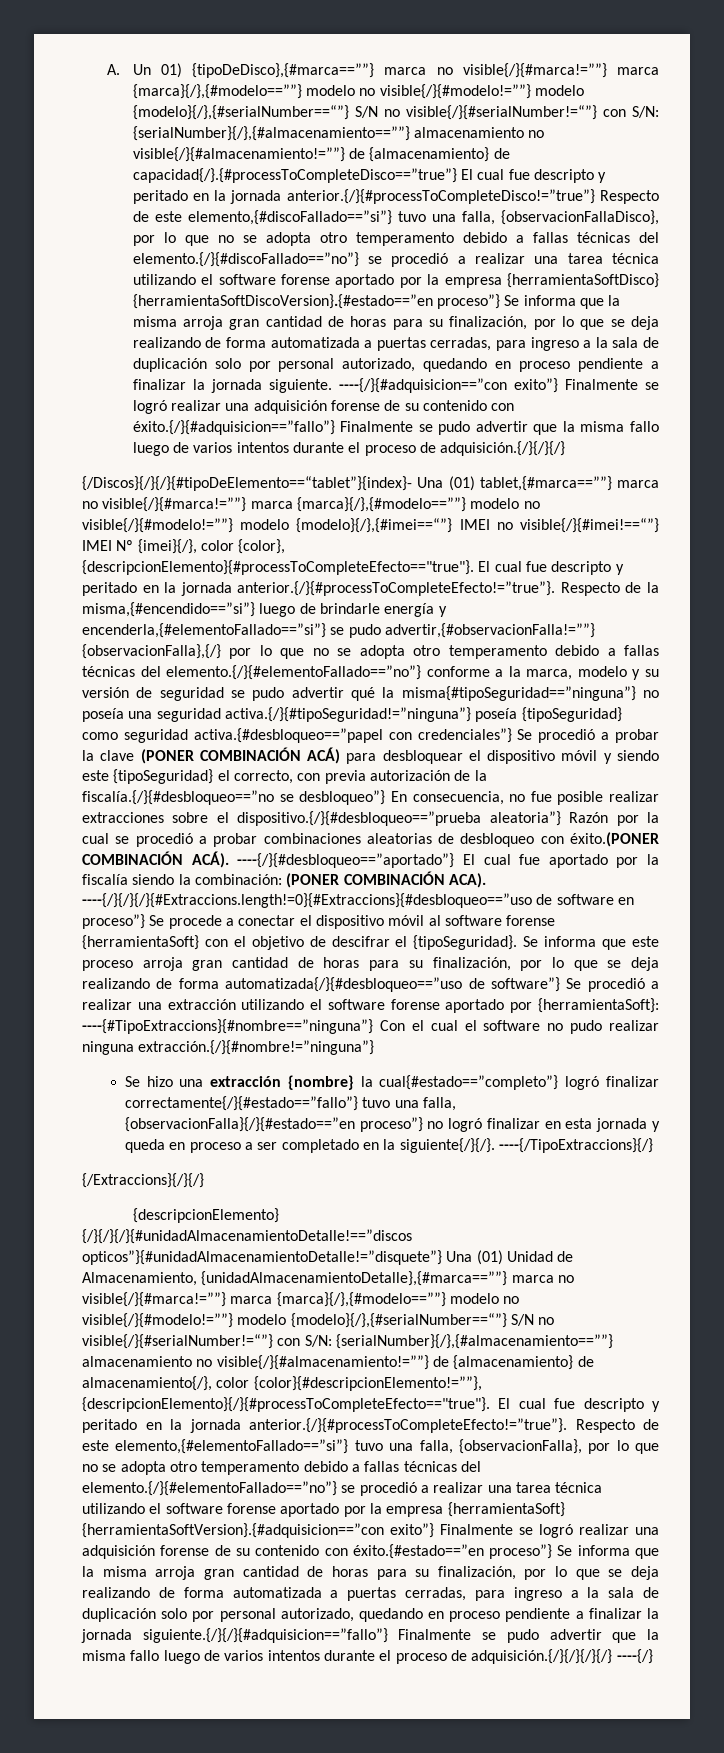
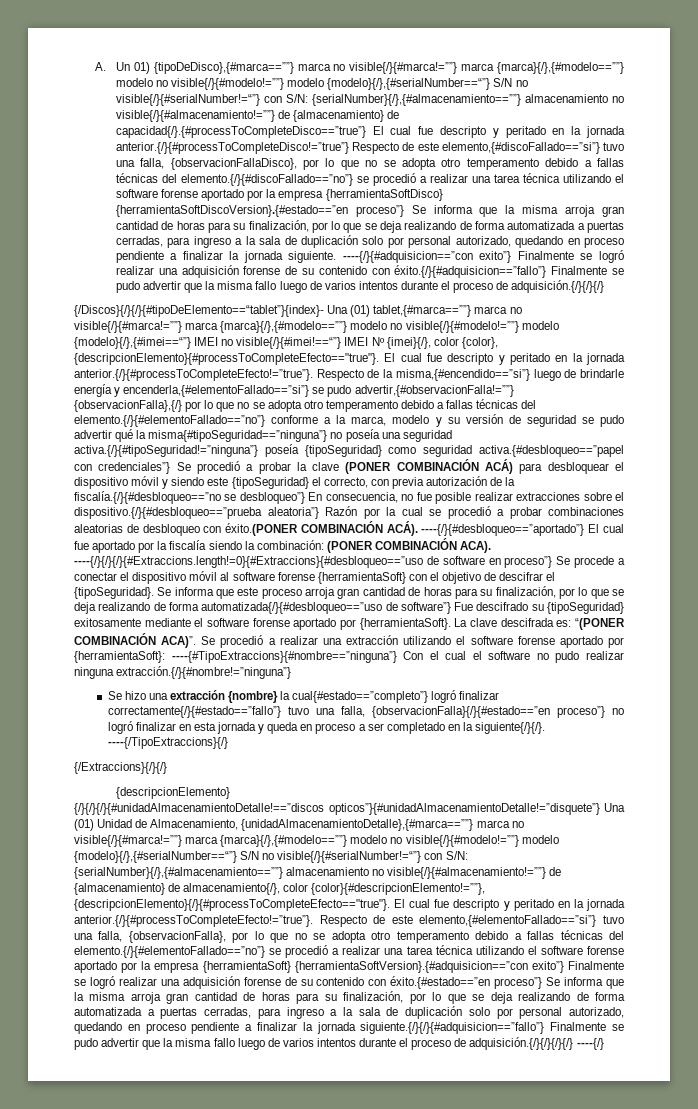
- Se informa que este proceso arroja gran cantidad de horas para su finalización, por lo que se deja realizando de forma automatizada{/}{#desbloqueo==”uso de software”} Se procedió a realizar una extracción utilizando el software forense aportado por {herramientaSoft}: ----{#TipoExtraccions}{#nombre==”ninguna”} Con el cual el software no pudo realizar ninguna extracción.{/}{#nombre!=”ninguna”}
+ Se informa que este proceso arroja gran cantidad de horas para su finalización, por lo que se deja realizando de forma automatizada{/}{#desbloqueo==”uso de software”} Fue descifrado su {tipoSeguridad} exitosamente mediante el software forense aportado por {herramientaSoft}. La clave descifrada es: “(PONER COMBINACIÓN ACA)”. Se procedió a realizar una extracción utilizando el software forense aportado por {herramientaSoft}: ----{#TipoExtraccions}{#nombre==”ninguna”} Con el cual el software no pudo realizar ninguna extracción.{/}{#nombre!=”ninguna”}

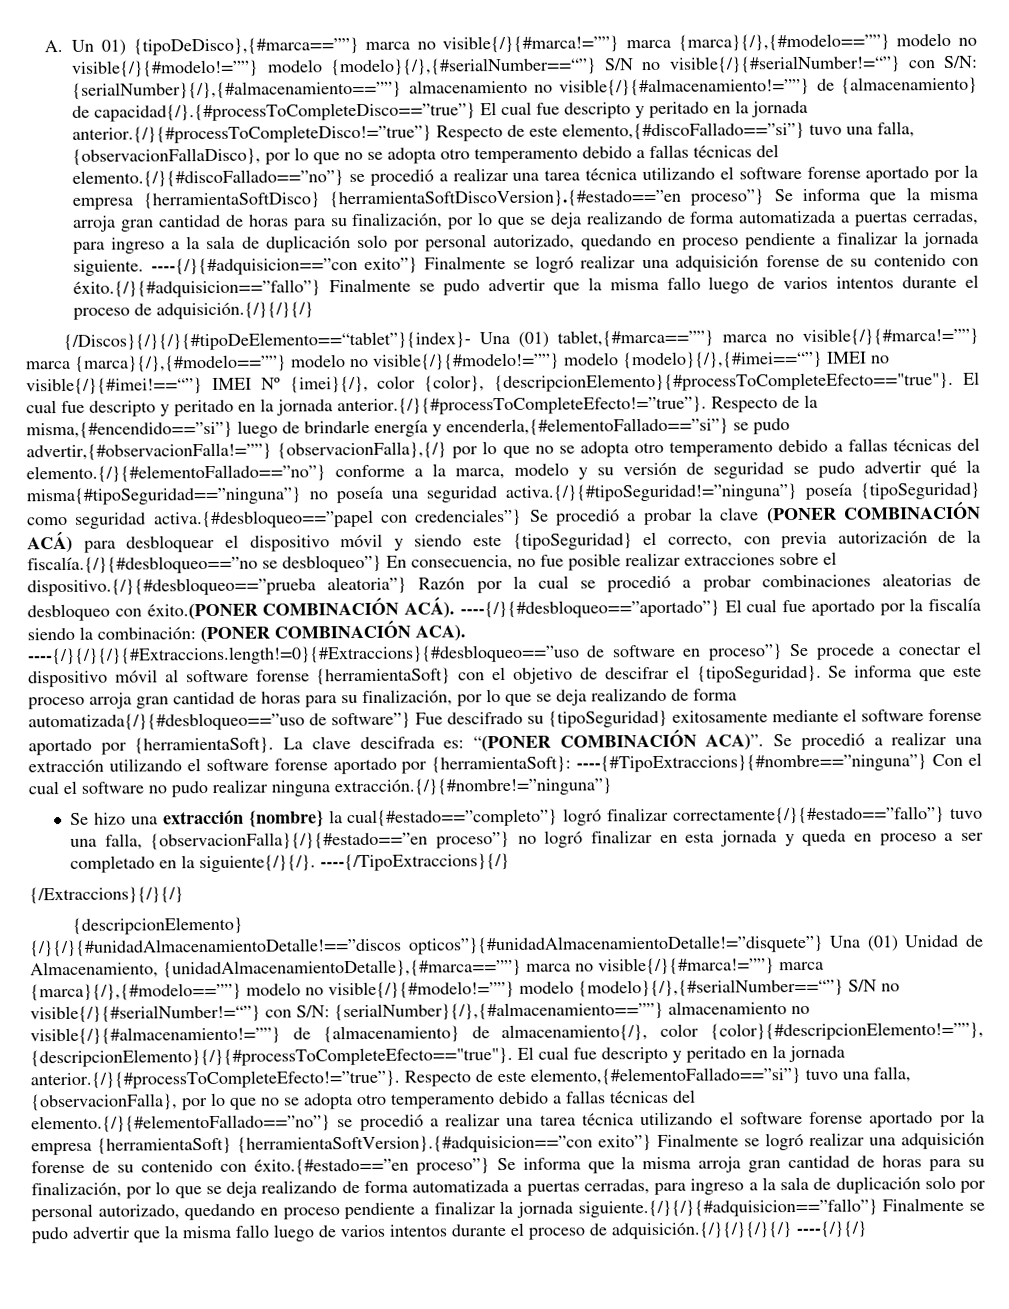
- {/}{/}{/}{#unidadAlmacenamientoDetalle!==”discos opticos”}{#unidadAlmacenamientoDetalle!=”disquete”} Una (01) Unidad de Almacenamiento, {unidadAlmacenamientoDetalle},{#marca==””} marca no visible{/}{#marca!=””} marca {marca}{/},{#modelo==””} modelo no visible{/}{#modelo!=””} modelo {modelo}{/},{#serialNumber==“”} S/N no visible{/}{#serialNumber!=“”} con S/N: {serialNumber}{/},{#almacenamiento==””} almacenamiento no visible{/}{#almacenamiento!=””} de {almacenamiento} de almacenamiento{/}, color {color}{#descripcionElemento!=””}, {descripcionElemento}{/}{#processToCompleteEfecto=="true"}.
+ {/}{/}{#unidadAlmacenamientoDetalle!==”discos opticos”}{#unidadAlmacenamientoDetalle!=”disquete”} Una (01) Unidad de Almacenamiento, {unidadAlmacenamientoDetalle},{#marca==””} marca no visible{/}{#marca!=””} marca {marca}{/},{#modelo==””} modelo no visible{/}{#modelo!=””} modelo {modelo}{/},{#serialNumber==“”} S/N no visible{/}{#serialNumber!=“”} con S/N: {serialNumber}{/},{#almacenamiento==””} almacenamiento no visible{/}{#almacenamiento!=””} de {almacenamiento} de almacenamiento{/}, color {color}{#descripcionElemento!=””}, {descripcionElemento}{/}{#processToCompleteEfecto=="true"}.
- El cual fue descripto y peritado en la jornada anterior.{/}{#processToCompleteEfecto!=”true”}. Respecto de este elemento,{#elementoFallado==”si”} tuvo una falla, {observacionFalla}, por lo que no se adopta otro temperamento debido a fallas técnicas del elemento.{/}{#elementoFallado==”no”} se procedió a realizar una tarea técnica utilizando el software forense aportado por la empresa {herramientaSoft} {herramientaSoftVersion}.{#adquisicion==”con exito”} Finalmente se logró realizar una adquisición forense de su contenido con éxito.{#estado==”en proceso”} Se informa que la misma arroja gran cantidad de horas para su finalización, por lo que se deja realizando de forma automatizada a puertas cerradas, para ingreso a la sala de duplicación solo por personal autorizado, quedando en proceso pendiente a finalizar la jornada siguiente.{/}{/}{#adquisicion==”fallo”} Finalmente se pudo advertir que la misma fallo luego de varios intentos durante el proceso de adquisición.{/}{/}{/}{/} ----{/}
+ El cual fue descripto y peritado en la jornada anterior.{/}{#processToCompleteEfecto!=”true”}. Respecto de este elemento,{#elementoFallado==”si”} tuvo una falla, {observacionFalla}, por lo que no se adopta otro temperamento debido a fallas técnicas del elemento.{/}{#elementoFallado==”no”} se procedió a realizar una tarea técnica utilizando el software forense aportado por la empresa {herramientaSoft} {herramientaSoftVersion}.{#adquisicion==”con exito”} Finalmente se logró realizar una adquisición forense de su contenido con éxito.{#estado==”en proceso”} Se informa que la misma arroja gran cantidad de horas para su finalización, por lo que se deja realizando de forma automatizada a puertas cerradas, para ingreso a la sala de duplicación solo por personal autorizado, quedando en proceso pendiente a finalizar la jornada siguiente.{/}{/}{#adquisicion==”fallo”} Finalmente se pudo advertir que la misma fallo luego de varios intentos durante el proceso de adquisición.{/}{/}{/}{/} ----{/}{/}

